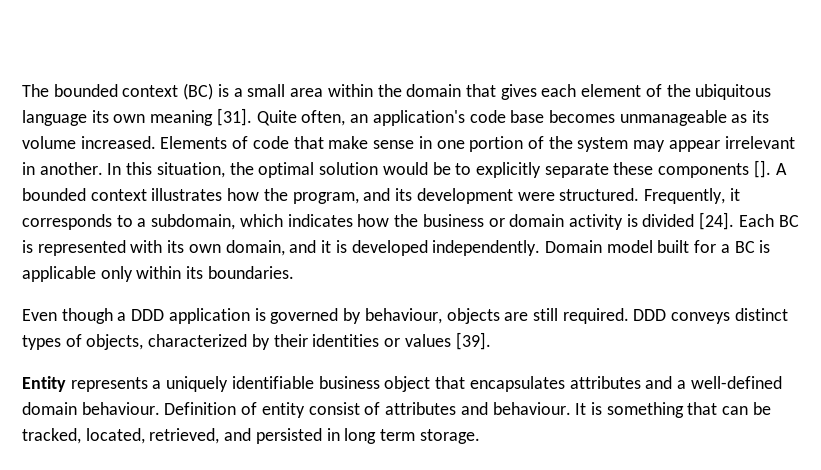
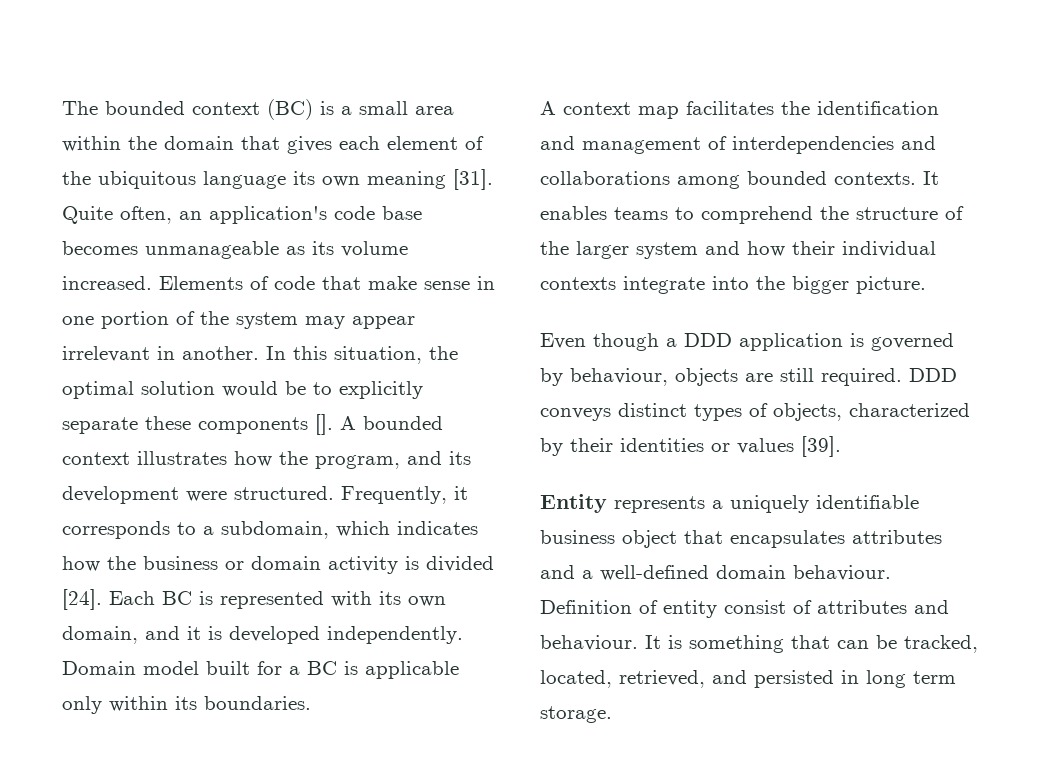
+ A context map facilitates the identification and management of interdependencies and collaborations among bounded contexts. It enables teams to comprehend the structure of the larger system and how their individual contexts integrate into the bigger picture.

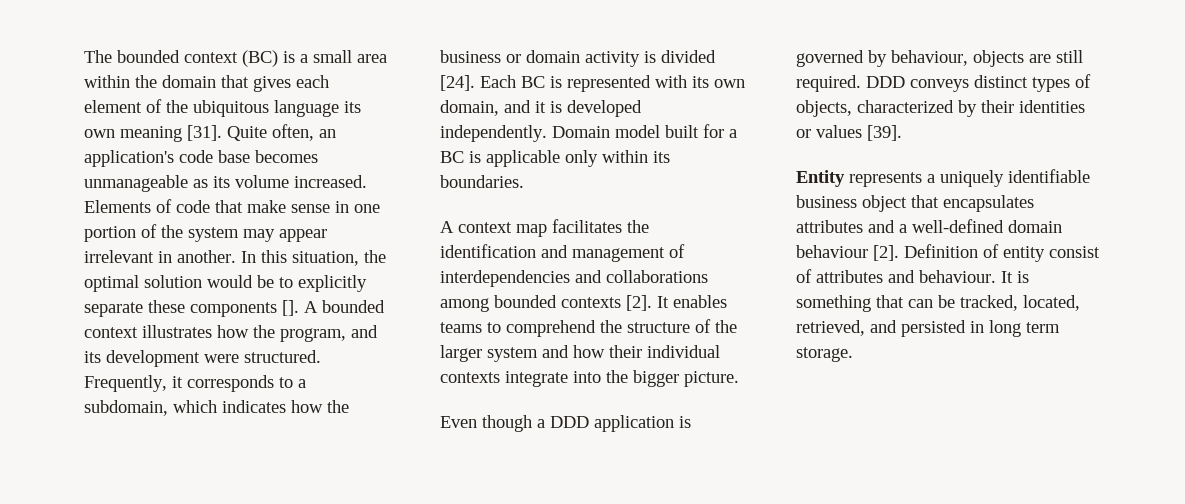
- A context map facilitates the identification and management of interdependencies and collaborations among bounded contexts.
+ A context map facilitates the identification and management of interdependencies and collaborations among bounded contexts [2].
- Entity represents a uniquely identifiable business object that encapsulates attributes and a well-defined domain behaviour.
+ Entity represents a uniquely identifiable business object that encapsulates attributes and a well-defined domain behaviour [2].

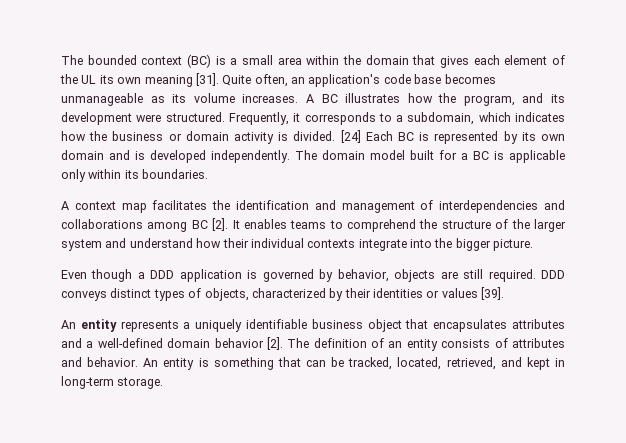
- The bounded context (BC) is a small area within the domain that gives each element of the ubiquitous language its own meaning [31].
+ The bounded context (BC) is a small area within the domain that gives each element of the UL its own meaning [31].
- Quite often, an application's code base becomes unmanageable as its volume increased. Elements of code that make sense in one portion of the system may appear irrelevant in another. In this situation, the optimal solution would be to explicitly separate these components []. A bounded context illustrates how the program, and its development were structured.
+ Quite often, an application's code base becomes unmanageable as its volume increases. A BC illustrates how the program, and its development were structured.
- Frequently, it corresponds to a subdomain, which indicates how the business or domain activity is divided [24]. Each BC is represented with its own domain, and it is developed independently.
+ Frequently, it corresponds to a subdomain, which indicates how the business or domain activity is divided. [24] Each BC is represented by its own domain and is developed independently.
- Domain model built for a BC is applicable only within its boundaries.
+ The domain model built for a BC is applicable only within its boundaries.
- A context map facilitates the identification and management of interdependencies and collaborations among bounded contexts [2].
+ A context map facilitates the identification and management of interdependencies and collaborations among BC [2].
- It enables teams to comprehend the structure of the larger system and how their individual contexts integrate into the bigger picture.
+ It enables teams to comprehend the structure of the larger system and understand how their individual contexts integrate into the bigger picture.
- Even though a DDD application is governed by behaviour, objects are still required.
+ Even though a DDD application is governed by behavior, objects are still required.
- Entity represents a uniquely identifiable business object that encapsulates attributes and a well-defined domain behaviour [2]. Definition of entity consist of attributes and behaviour. It is something that can be tracked, located, retrieved, and persisted in long term storage.
+ An entity represents a uniquely identifiable business object that encapsulates attributes and a well-defined domain behavior [2]. The definition of an entity consists of attributes and behavior. An entity is something that can be tracked, located, retrieved, and kept in long-term storage.

